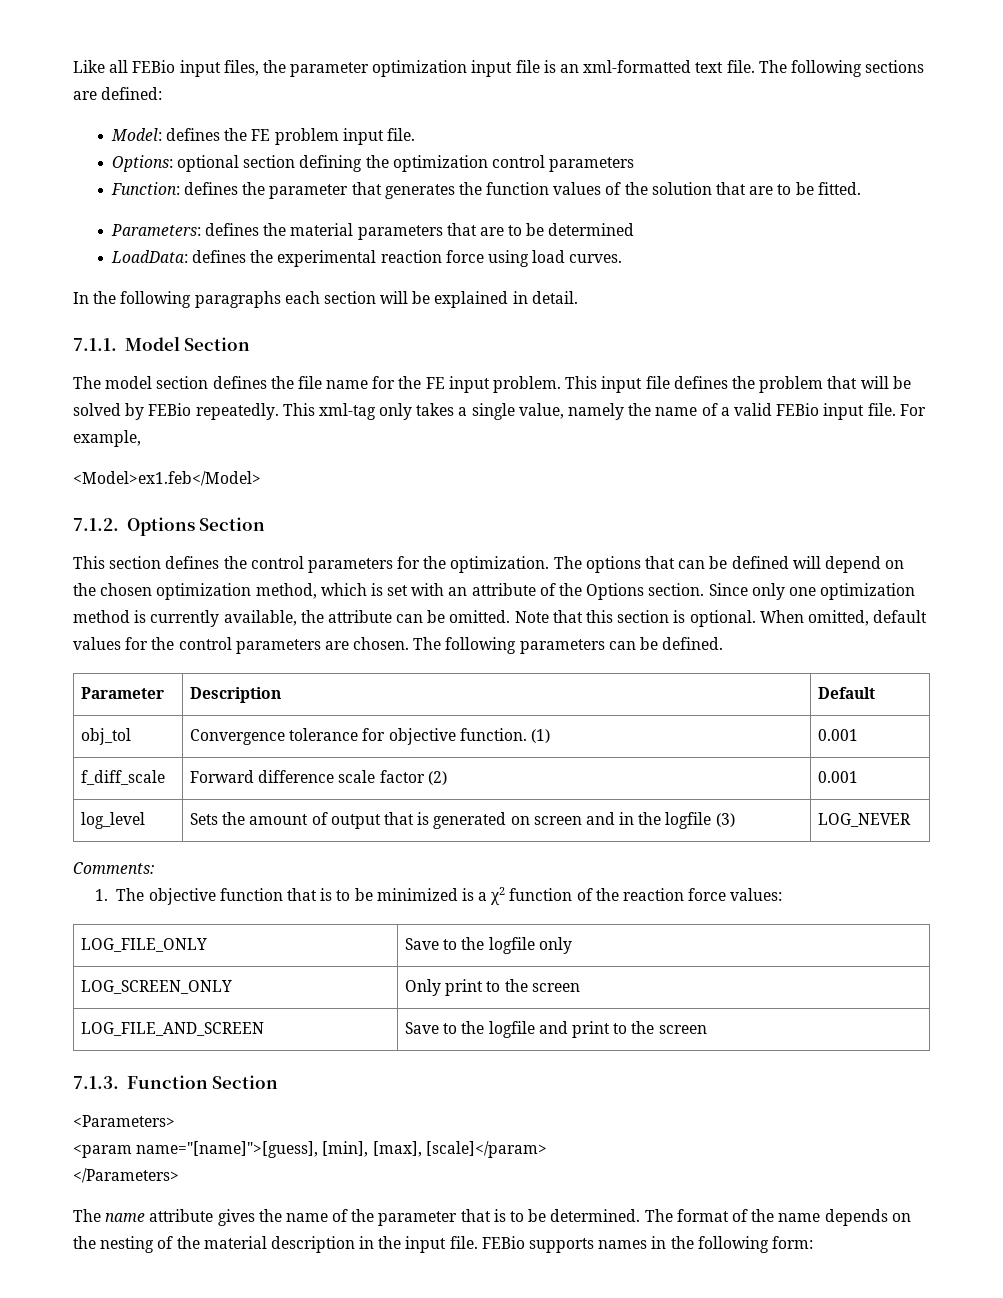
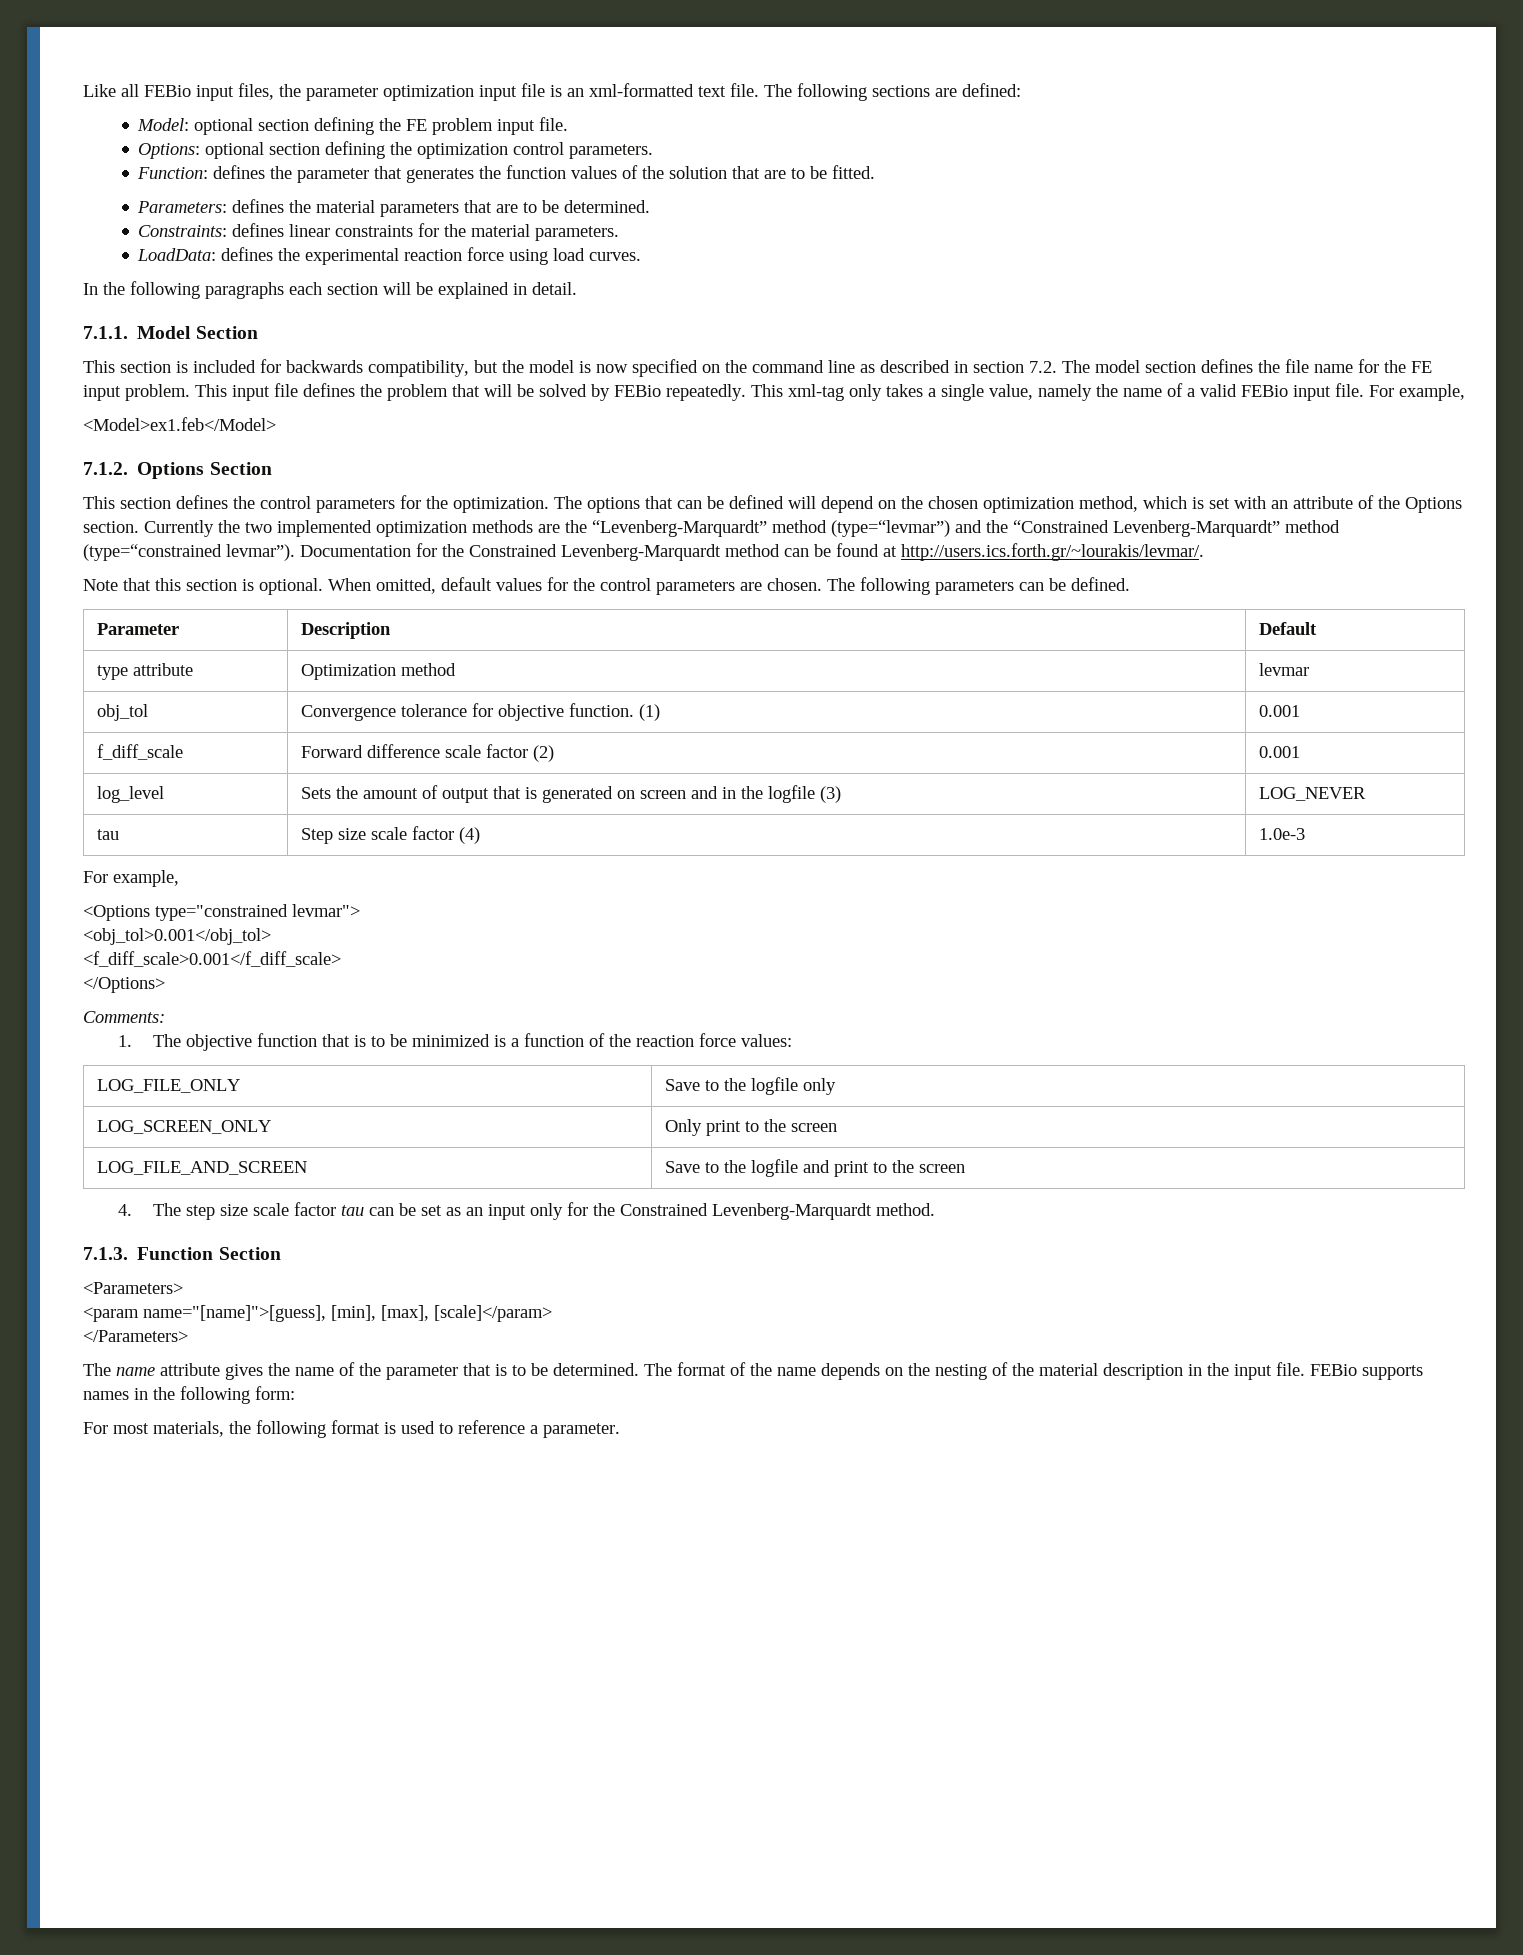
- Model: defines the FE problem input file.
+ Model: optional section defining the FE problem input file.
- Options: optional section defining the optimization control parameters
+ Options: optional section defining the optimization control parameters.
- Parameters: defines the material parameters that are to be determined
+ Parameters: defines the material parameters that are to be determined.
+ Constraints: defines linear constraints for the material parameters.
- The model section defines the file name for the FE input problem.
+ This section is included for backwards compatibility, but the model is now specified on the command line as described in section 7.2. The model section defines the file name for the FE input problem.
- Since only one optimization method is currently available, the attribute can be omitted. Note that this section is optional.
+ Currently the two implemented optimization methods are the “Levenberg-Marquardt” method (type=“levmar”) and the “Constrained Levenberg-Marquardt” method (type=“constrained levmar”). Documentation for the Constrained Levenberg-Marquardt method can be found at http://users.ics.forth.gr/~lourakis/levmar/.
+ Note that this section is optional.
+ type attribute | Optimization method | levmar
+ tau | Step size scale factor (4) | 1.0e-3
+ For example,
+ <Options type="constrained levmar">
+ <obj_tol>0.001</obj_tol>
+ <f_diff_scale>0.001</f_diff_scale>
+ </Options>
- 1. The objective function that is to be minimized is a χ2 function of the reaction force values:
+ 1. The objective function that is to be minimized is a function of the reaction force values:
+ 4. The step size scale factor tau can be set as an input only for the Constrained Levenberg-Marquardt method.
+ For most materials, the following format is used to reference a parameter.

